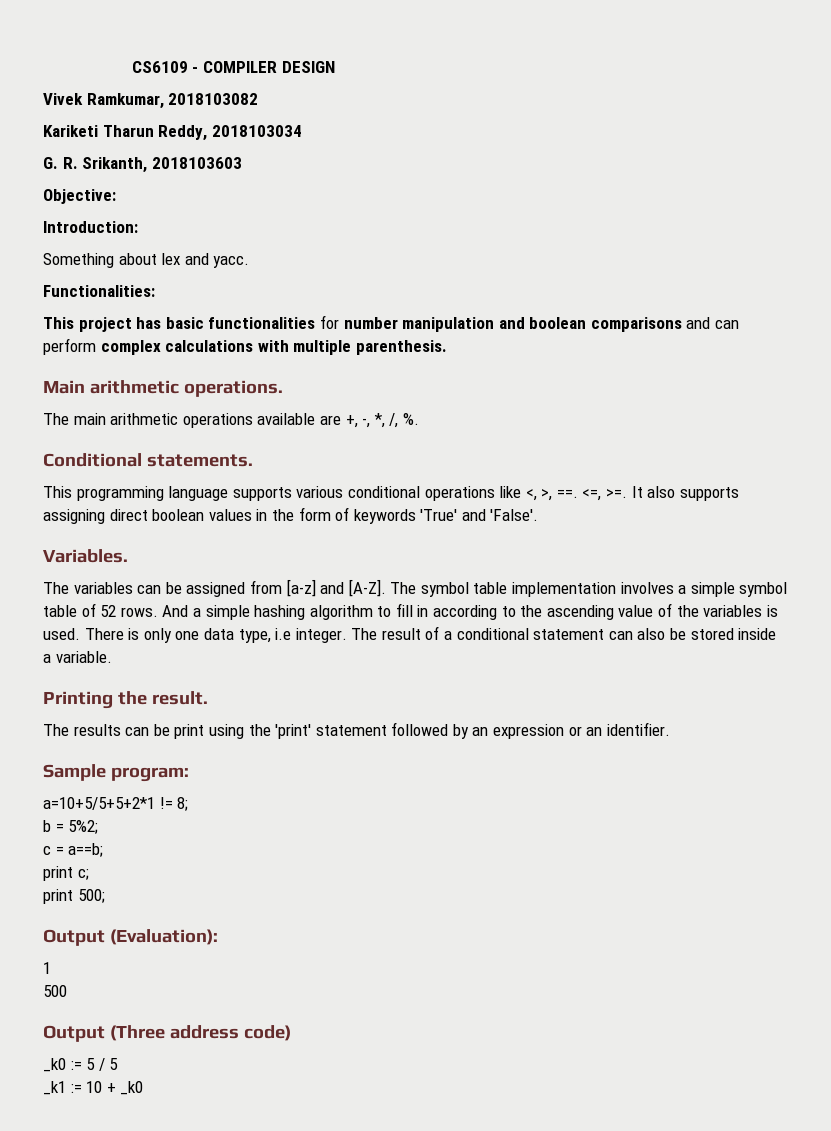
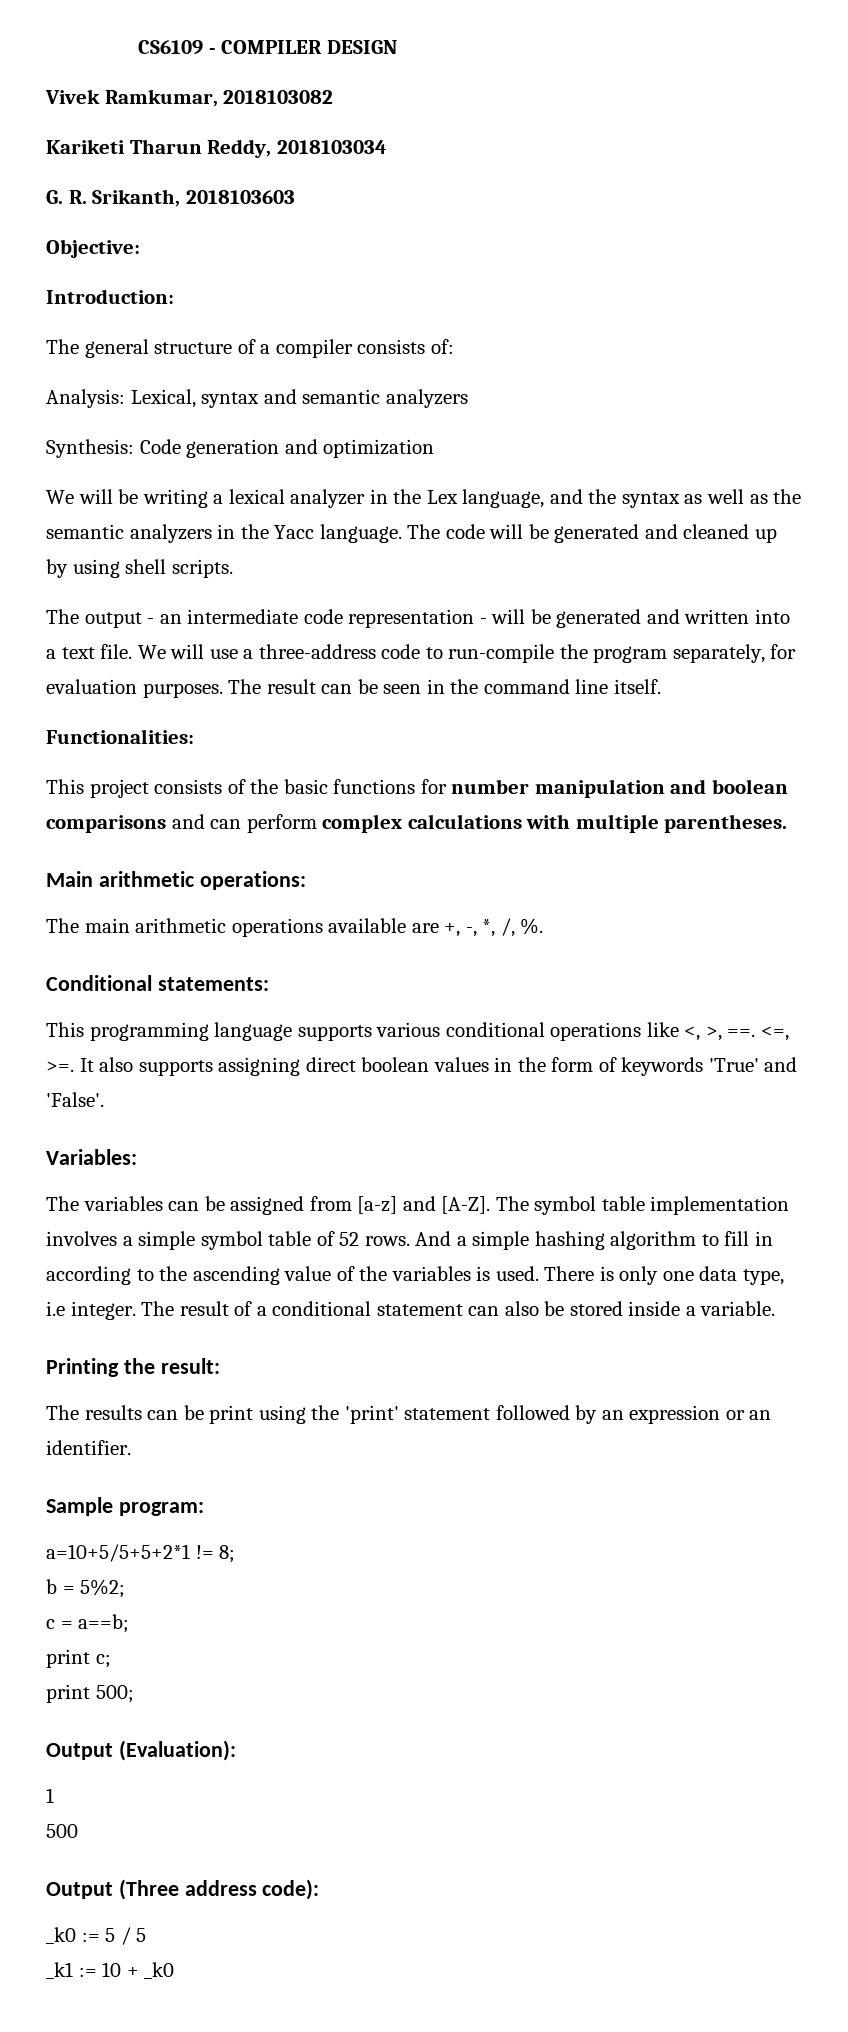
- Something about lex and yacc.
+ The general structure of a compiler consists of:
+ Analysis: Lexical, syntax and semantic analyzers
+ Synthesis: Code generation and optimization
+ We will be writing a lexical analyzer in the Lex language, and the syntax as well as the semantic analyzers in the Yacc language. The code will be generated and cleaned up by using shell scripts.
+ The output - an intermediate code representation - will be generated and written into a text file. We will use a three-address code to run-compile the program separately, for evaluation purposes. The result can be seen in the command line itself.
  Functionalities:
- This project has basic functionalities for number manipulation and boolean comparisons and can perform complex calculations with multiple parenthesis.
+ This project consists of the basic functions for number manipulation and boolean comparisons and can perform complex calculations with multiple parentheses.
- Main arithmetic operations.
+ Main arithmetic operations:
- Conditional statements.
+ Conditional statements:
- Variables.
+ Variables:
- Printing the result.
+ Printing the result:
- Output (Three address code)
+ Output (Three address code):

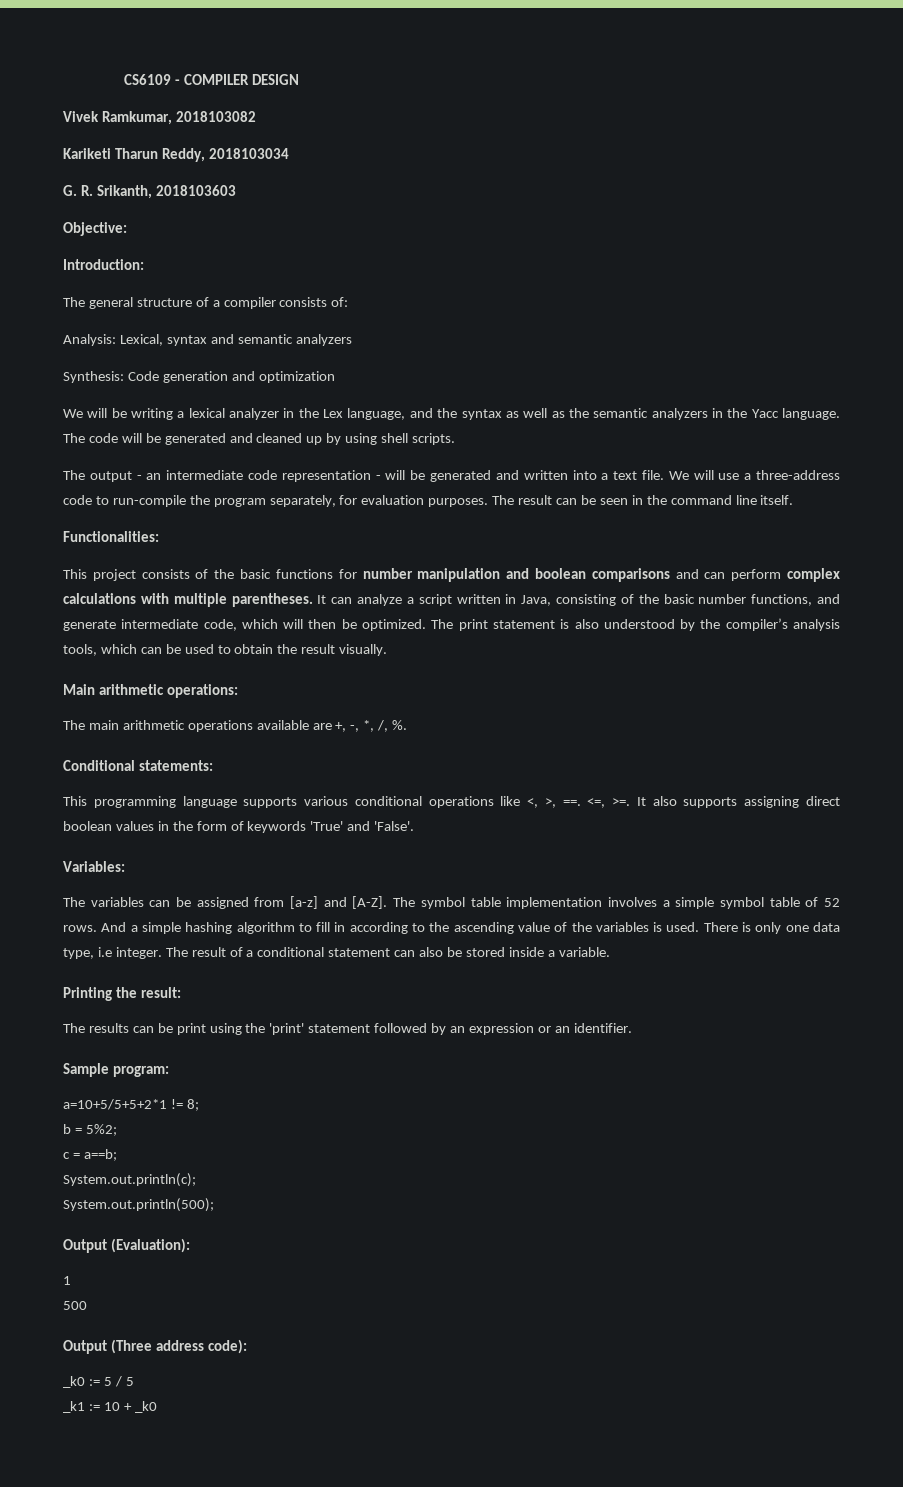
+ It can analyze a script written in Java, consisting of the basic number functions, and generate intermediate code, which will then be optimized. The print statement is also understood by the compiler’s analysis tools, which can be used to obtain the result visually.
- print c;
- print 500;
+ System.out.println(c);
+ System.out.println(500);

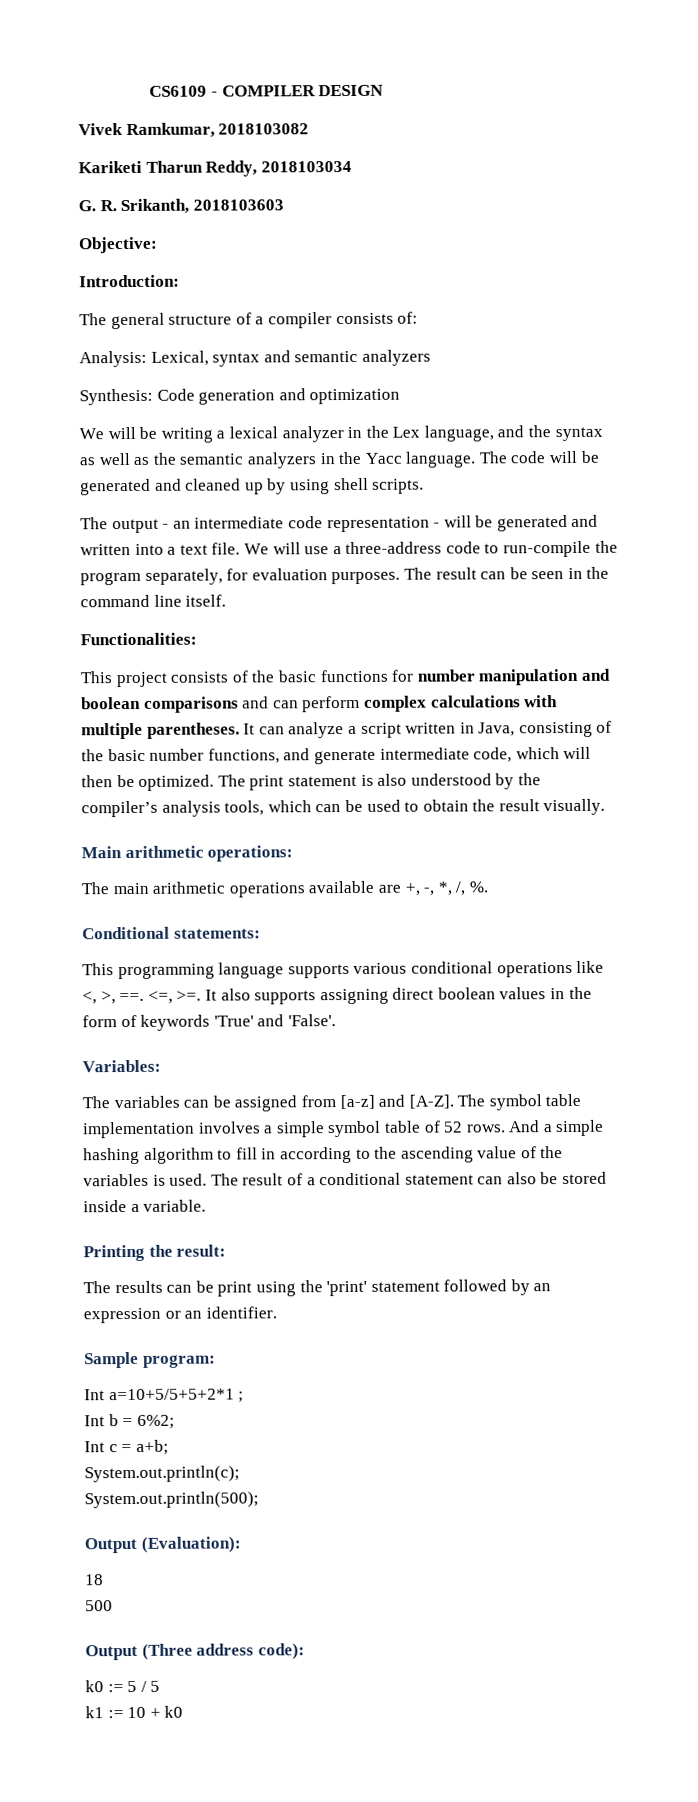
- There is only one data type, i.e integer.
- a=10+5/5+5+2*1 != 8;
- b = 5%2;
- c = a==b;
+ Int a=10+5/5+5+2*1 ;
+ Int b = 6%2;
+ Int c = a+b;
- 1
+ 18
- _k0 := 5 / 5
+ k0 := 5 / 5
- _k1 := 10 + _k0
+ k1 := 10 + k0

